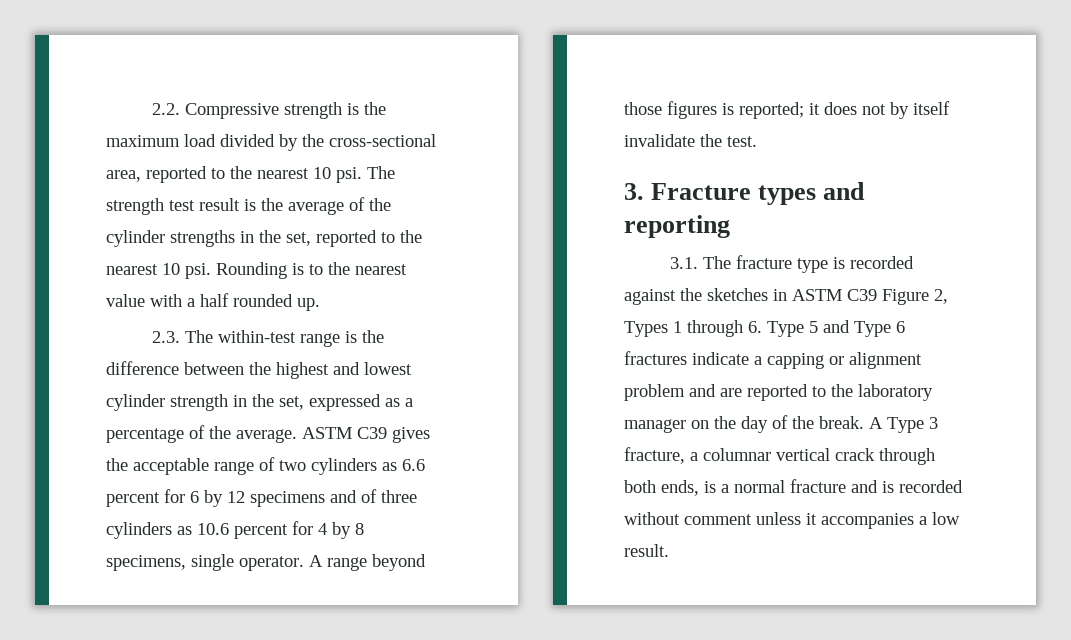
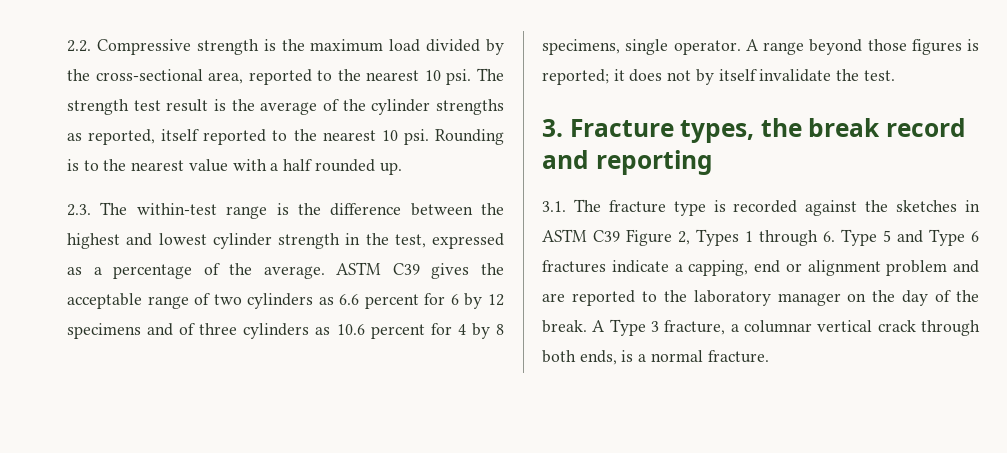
- The strength test result is the average of the cylinder strengths in the set, reported to the nearest 10 psi.
+ The strength test result is the average of the cylinder strengths as reported, itself reported to the nearest 10 psi.
- 2.3. The within-test range is the difference between the highest and lowest cylinder strength in the set, expressed as a percentage of the average.
+ 2.3. The within-test range is the difference between the highest and lowest cylinder strength in the test, expressed as a percentage of the average.
- 3. Fracture types and reporting
+ 3. Fracture types, the break record and reporting
- 3.1. The fracture type is recorded against the sketches in ASTM C39 Figure 2, Types 1 through 6. Type 5 and Type 6 fractures indicate a capping or alignment problem and are reported to the laboratory manager on the day of the break.
+ 3.1. The fracture type is recorded against the sketches in ASTM C39 Figure 2, Types 1 through 6. Type 5 and Type 6 fractures indicate a capping, end or alignment problem and are reported to the laboratory manager on the day of the break.
- A Type 3 fracture, a columnar vertical crack through both ends, is a normal fracture and is recorded without comment unless it accompanies a low result.
+ A Type 3 fracture, a columnar vertical crack through both ends, is a normal fracture.

